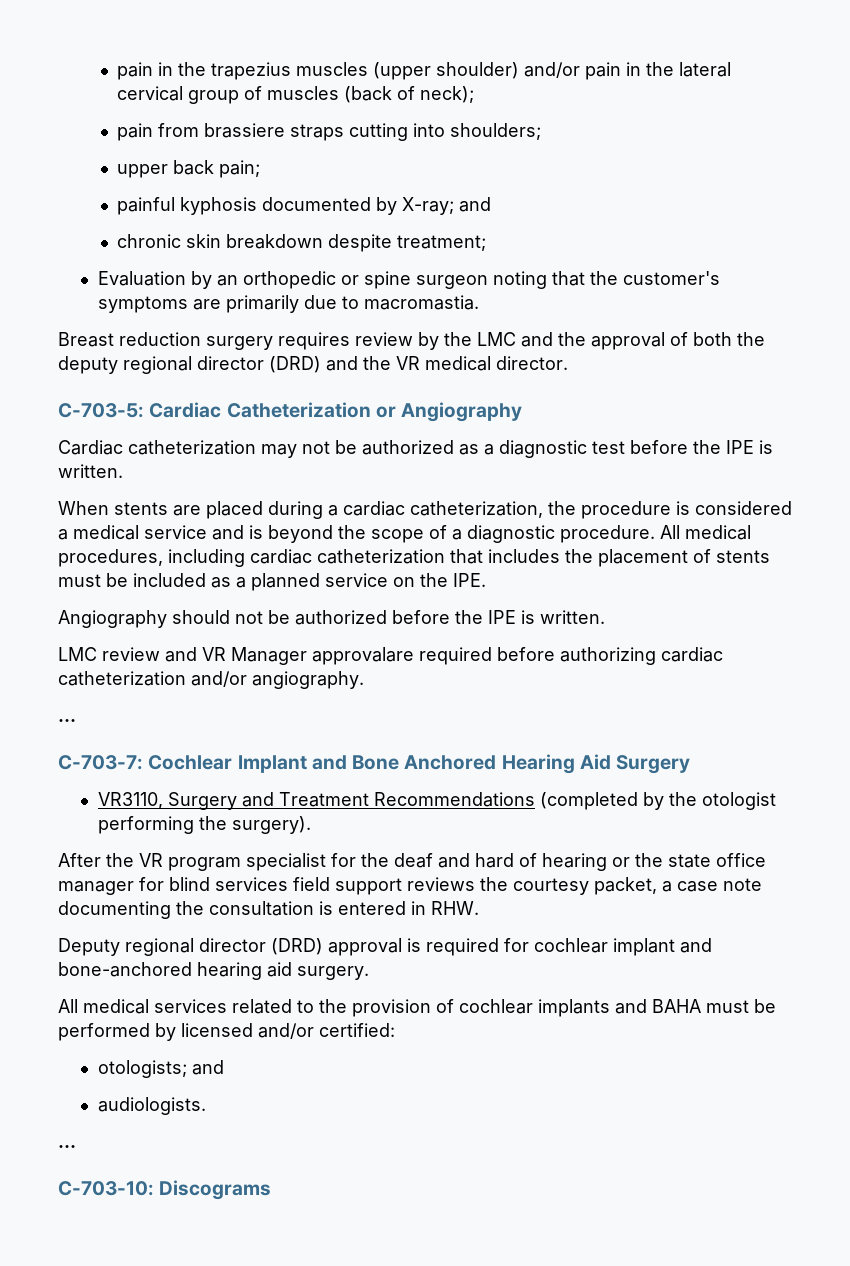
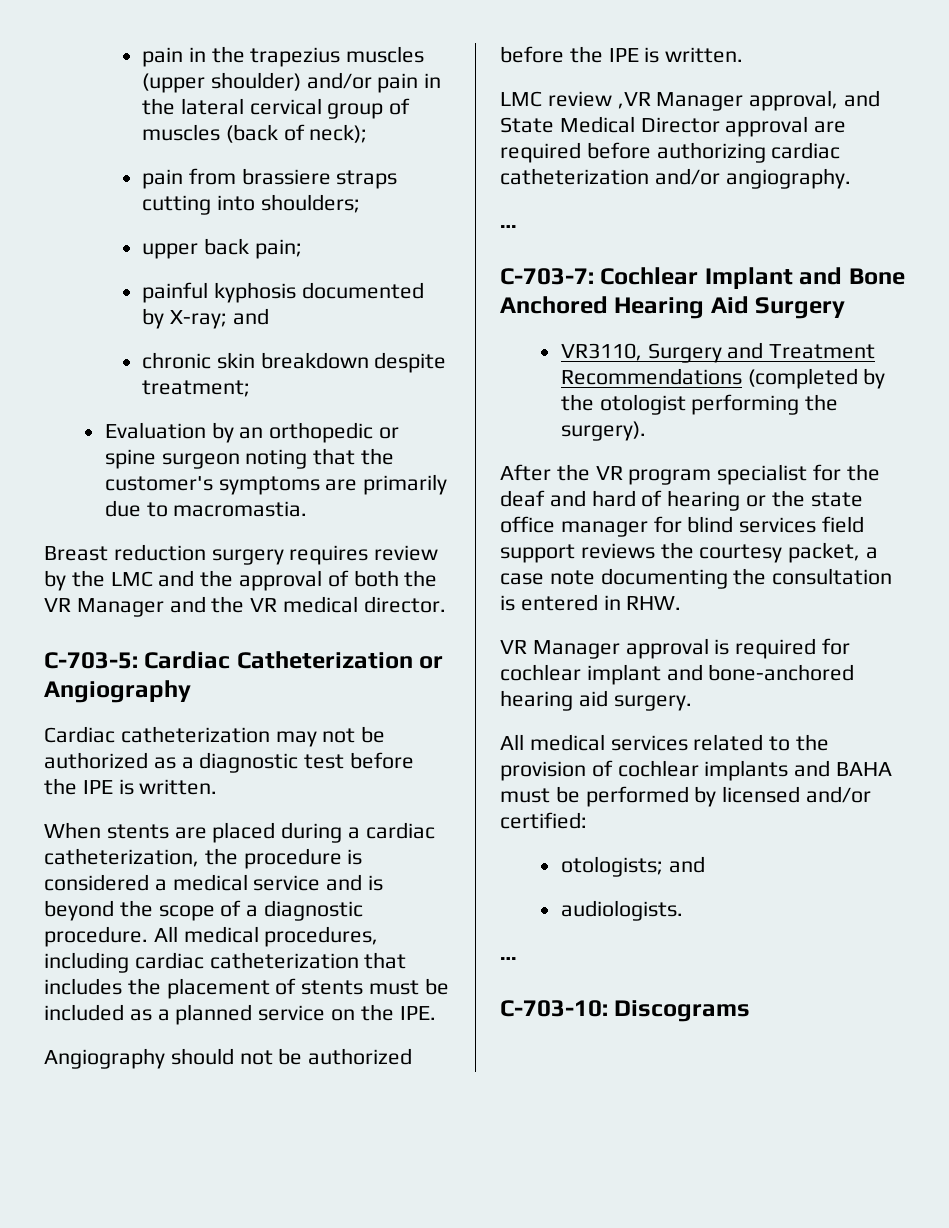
- Breast reduction surgery requires review by the LMC and the approval of both the deputy regional director (DRD) and the VR medical director.
+ Breast reduction surgery requires review by the LMC and the approval of both the VR Manager and the VR medical director.
- LMC review and VR Manager approvalare required before authorizing cardiac catheterization and/or angiography.
+ LMC review ,VR Manager approval, and State Medical Director approval are required before authorizing cardiac catheterization and/or angiography.
- Deputy regional director (DRD) approval is required for cochlear implant and bone-anchored hearing aid surgery.
+ VR Manager approval is required for cochlear implant and bone-anchored hearing aid surgery.

